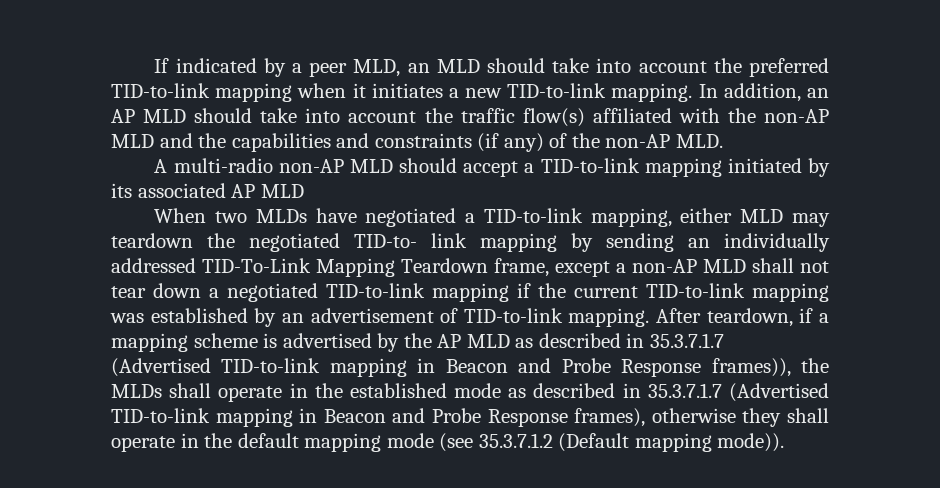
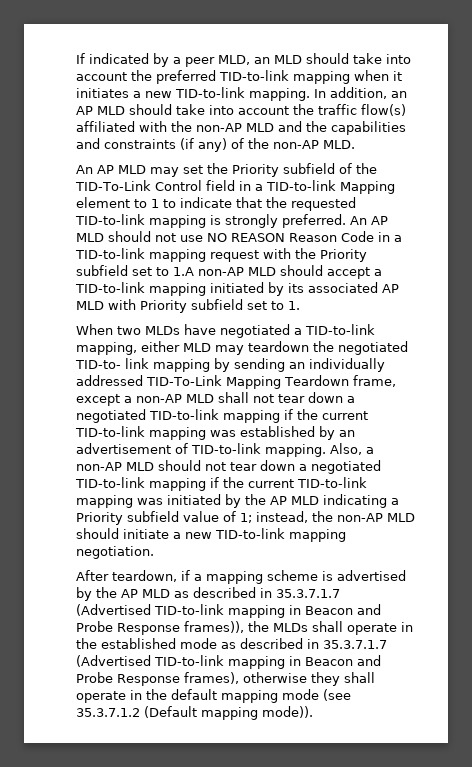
- A multi-radio non-AP MLD should accept a TID-to-link mapping initiated by its associated AP MLD
+ An AP MLD may set the Priority subfield of the TID-To-Link Control field in a TID-to-link Mapping element to 1 to indicate that the requested TID-to-link mapping is strongly preferred. An AP MLD should not use NO REASON Reason Code in a TID-to-link mapping request with the Priority subfield set to 1.A non-AP MLD should accept a TID-to-link mapping initiated by its associated AP MLD with Priority subfield set to 1.
- When two MLDs have negotiated a TID-to-link mapping, either MLD may teardown the negotiated TID-to- link mapping by sending an individually addressed TID-To-Link Mapping Teardown frame, except a non-AP MLD shall not tear down a negotiated TID-to-link mapping if the current TID-to-link mapping was established by an advertisement of TID-to-link mapping. After teardown, if a mapping scheme is advertised by the AP MLD as described in 35.3.7.1.7 (Advertised TID-to-link mapping in Beacon and Probe Response frames)), the MLDs shall operate in the established mode as described in 35.3.7.1.7 (Advertised TID-to-link mapping in Beacon and Probe Response frames), otherwise they shall operate in the default mapping mode (see 35.3.7.1.2 (Default mapping mode)).
+ When two MLDs have negotiated a TID-to-link mapping, either MLD may teardown the negotiated TID-to- link mapping by sending an individually addressed TID-To-Link Mapping Teardown frame, except a non-AP MLD shall not tear down a negotiated TID-to-link mapping if the current TID-to-link mapping was established by an advertisement of TID-to-link mapping. Also, a non-AP MLD should not tear down a negotiated TID-to-link mapping if the current TID-to-link mapping was initiated by the AP MLD indicating a Priority subfield value of 1; instead, the non-AP MLD should initiate a new TID-to-link mapping negotiation.
+ After teardown, if a mapping scheme is advertised by the AP MLD as described in 35.3.7.1.7 (Advertised TID-to-link mapping in Beacon and Probe Response frames)), the MLDs shall operate in the established mode as described in 35.3.7.1.7 (Advertised TID-to-link mapping in Beacon and Probe Response frames), otherwise they shall operate in the default mapping mode (see 35.3.7.1.2 (Default mapping mode)).

